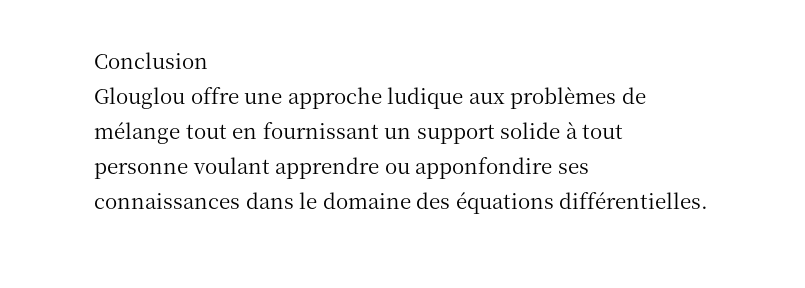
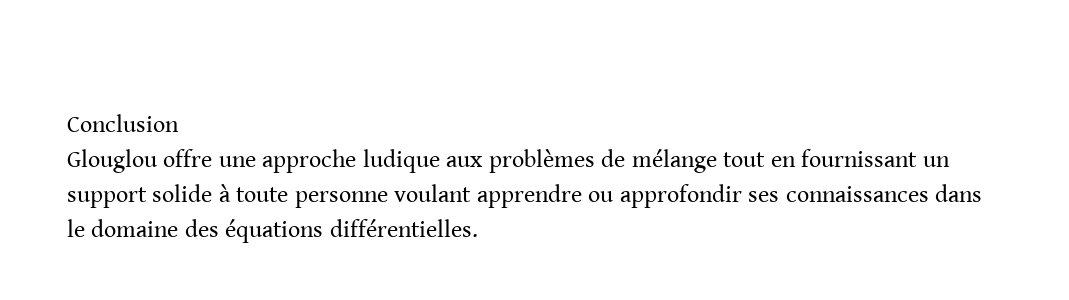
- Glouglou offre une approche ludique aux problèmes de mélange tout en fournissant un support solide à tout personne voulant apprendre ou apponfondire ses connaissances dans le domaine des équations différentielles.
+ Glouglou offre une approche ludique aux problèmes de mélange tout en fournissant un support solide à toute personne voulant apprendre ou approfondir ses connaissances dans le domaine des équations différentielles.

